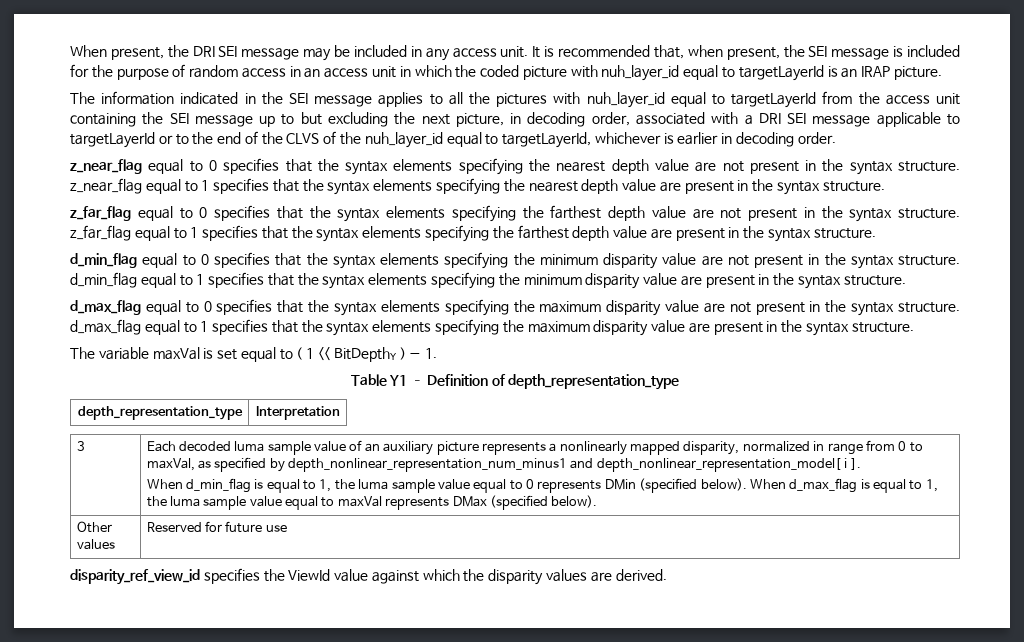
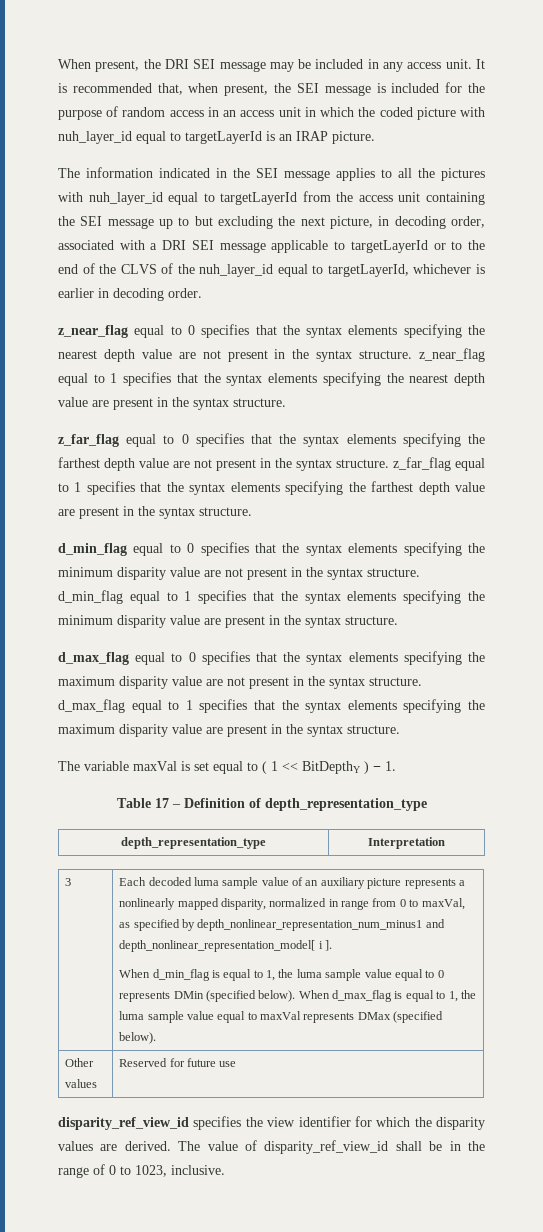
- Table Y1 – Definition of depth_representation_type
+ Table 17 – Definition of depth_representation_type
- disparity_ref_view_id specifies the ViewId value against which the disparity values are derived.
+ disparity_ref_view_id specifies the view identifier for which the disparity values are derived.
+ The value of disparity_ref_view_id shall be in the range of 0 to 1023, inclusive.

